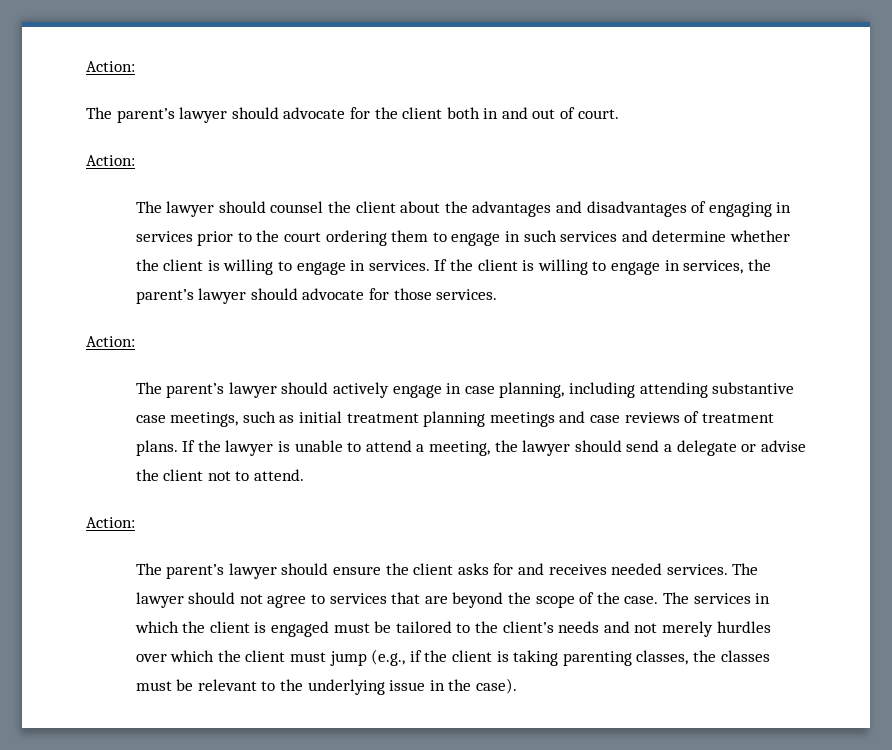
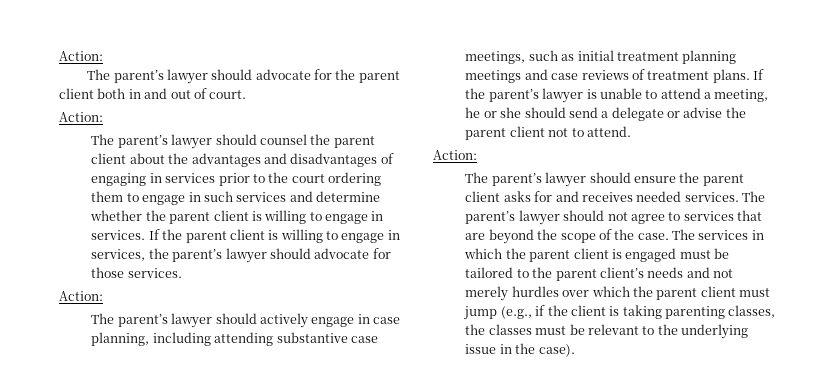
- The parent’s lawyer should advocate for the client both in and out of court.
+ The parent’s lawyer should advocate for the parent client both in and out of court.
- The lawyer should counsel the client about the advantages and disadvantages of engaging in services prior to the court ordering them to engage in such services and determine whether the client is willing to engage in services.
+ The parent’s lawyer should counsel the parent client about the advantages and disadvantages of engaging in services prior to the court ordering them to engage in such services and determine whether the parent client is willing to engage in services.
- If the client is willing to engage in services, the parent’s lawyer should advocate for those services.
+ If the parent client is willing to engage in services, the parent’s lawyer should advocate for those services.
- If the lawyer is unable to attend a meeting, the lawyer should send a delegate or advise the client not to attend.
+ If the parent’s lawyer is unable to attend a meeting, he or she should send a delegate or advise the parent client not to attend.
- The parent’s lawyer should ensure the client asks for and receives needed services.
+ The parent’s lawyer should ensure the parent client asks for and receives needed services.
- The lawyer should not agree to services that are beyond the scope of the case.
+ The parent’s lawyer should not agree to services that are beyond the scope of the case.
- The services in which the client is engaged must be tailored to the client’s needs and not merely hurdles over which the client must jump (e.g., if the client is taking parenting classes, the classes must be relevant to the underlying issue in the case).
+ The services in which the parent client is engaged must be tailored to the parent client’s needs and not merely hurdles over which the parent client must jump (e.g., if the client is taking parenting classes, the classes must be relevant to the underlying issue in the case).

